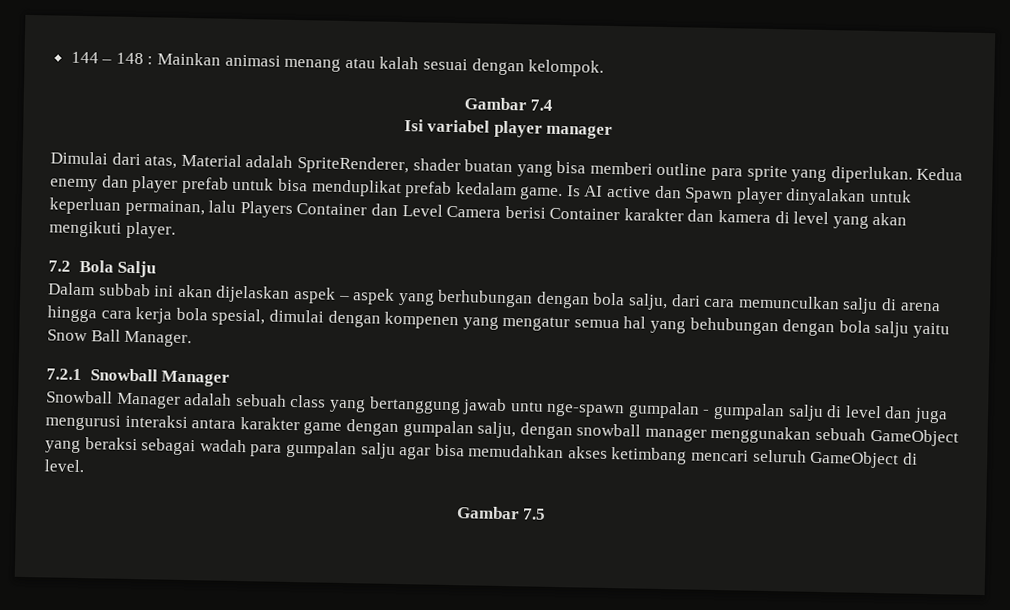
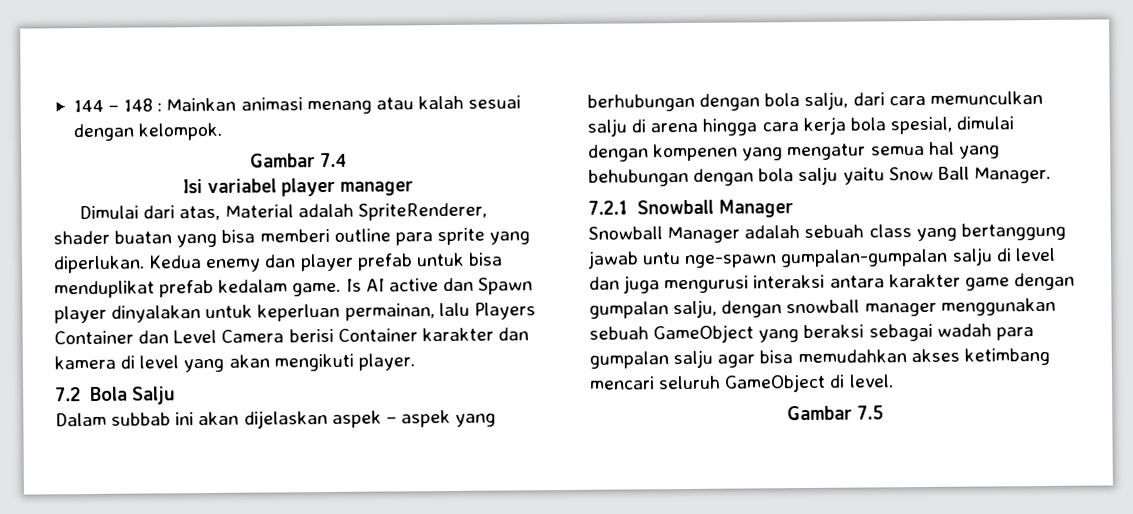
- Snowball Manager adalah sebuah class yang bertanggung jawab untu nge-spawn gumpalan - gumpalan salju di level dan juga mengurusi interaksi antara karakter game dengan gumpalan salju, dengan snowball manager menggunakan sebuah GameObject yang beraksi sebagai wadah para gumpalan salju agar bisa memudahkan akses ketimbang mencari seluruh GameObject di level.
+ Snowball Manager adalah sebuah class yang bertanggung jawab untu nge-spawn gumpalan-gumpalan salju di level dan juga mengurusi interaksi antara karakter game dengan gumpalan salju, dengan snowball manager menggunakan sebuah GameObject yang beraksi sebagai wadah para gumpalan salju agar bisa memudahkan akses ketimbang mencari seluruh GameObject di level.

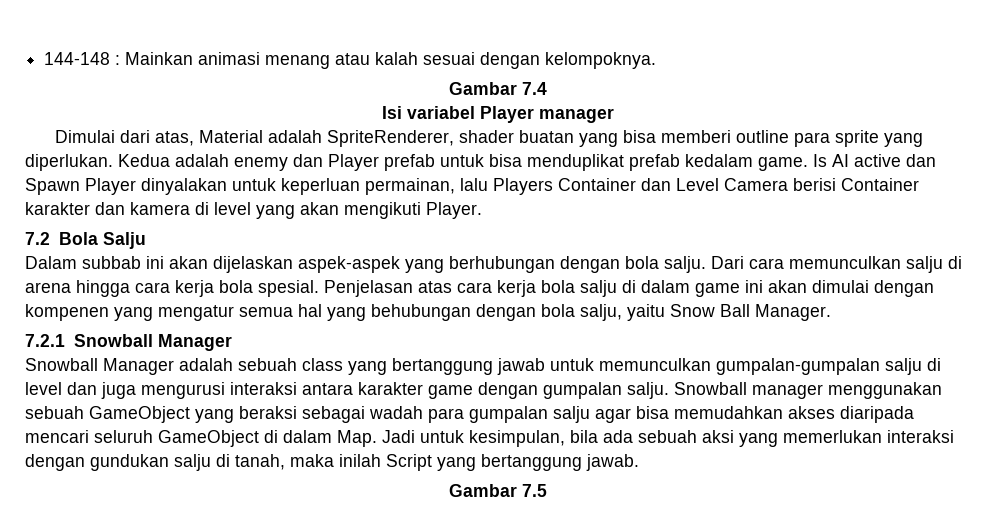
- 144 – 148 : Mainkan animasi menang atau kalah sesuai dengan kelompok.
+ 144-148 : Mainkan animasi menang atau kalah sesuai dengan kelompoknya.
- Isi variabel player manager
+ Isi variabel Player manager
- Kedua enemy dan player prefab untuk bisa menduplikat prefab kedalam game.
+ Kedua adalah enemy dan Player prefab untuk bisa menduplikat prefab kedalam game.
- Is AI active dan Spawn player dinyalakan untuk keperluan permainan, lalu Players Container dan Level Camera berisi Container karakter dan kamera di level yang akan mengikuti player.
+ Is AI active dan Spawn Player dinyalakan untuk keperluan permainan, lalu Players Container dan Level Camera berisi Container karakter dan kamera di level yang akan mengikuti Player.
- Dalam subbab ini akan dijelaskan aspek – aspek yang berhubungan dengan bola salju, dari cara memunculkan salju di arena hingga cara kerja bola spesial, dimulai dengan kompenen yang mengatur semua hal yang behubungan dengan bola salju yaitu Snow Ball Manager.
+ Dalam subbab ini akan dijelaskan aspek-aspek yang berhubungan dengan bola salju. Dari cara memunculkan salju di arena hingga cara kerja bola spesial. Penjelasan atas cara kerja bola salju di dalam game ini akan dimulai dengan kompenen yang mengatur semua hal yang behubungan dengan bola salju, yaitu Snow Ball Manager.
- Snowball Manager adalah sebuah class yang bertanggung jawab untu nge-spawn gumpalan-gumpalan salju di level dan juga mengurusi interaksi antara karakter game dengan gumpalan salju, dengan snowball manager menggunakan sebuah GameObject yang beraksi sebagai wadah para gumpalan salju agar bisa memudahkan akses ketimbang mencari seluruh GameObject di level.
+ Snowball Manager adalah sebuah class yang bertanggung jawab untuk memunculkan gumpalan-gumpalan salju di level dan juga mengurusi interaksi antara karakter game dengan gumpalan salju. Snowball manager menggunakan sebuah GameObject yang beraksi sebagai wadah para gumpalan salju agar bisa memudahkan akses diaripada mencari seluruh GameObject di dalam Map. Jadi untuk kesimpulan, bila ada sebuah aksi yang memerlukan interaksi dengan gundukan salju di tanah, maka inilah Script yang bertanggung jawab.

